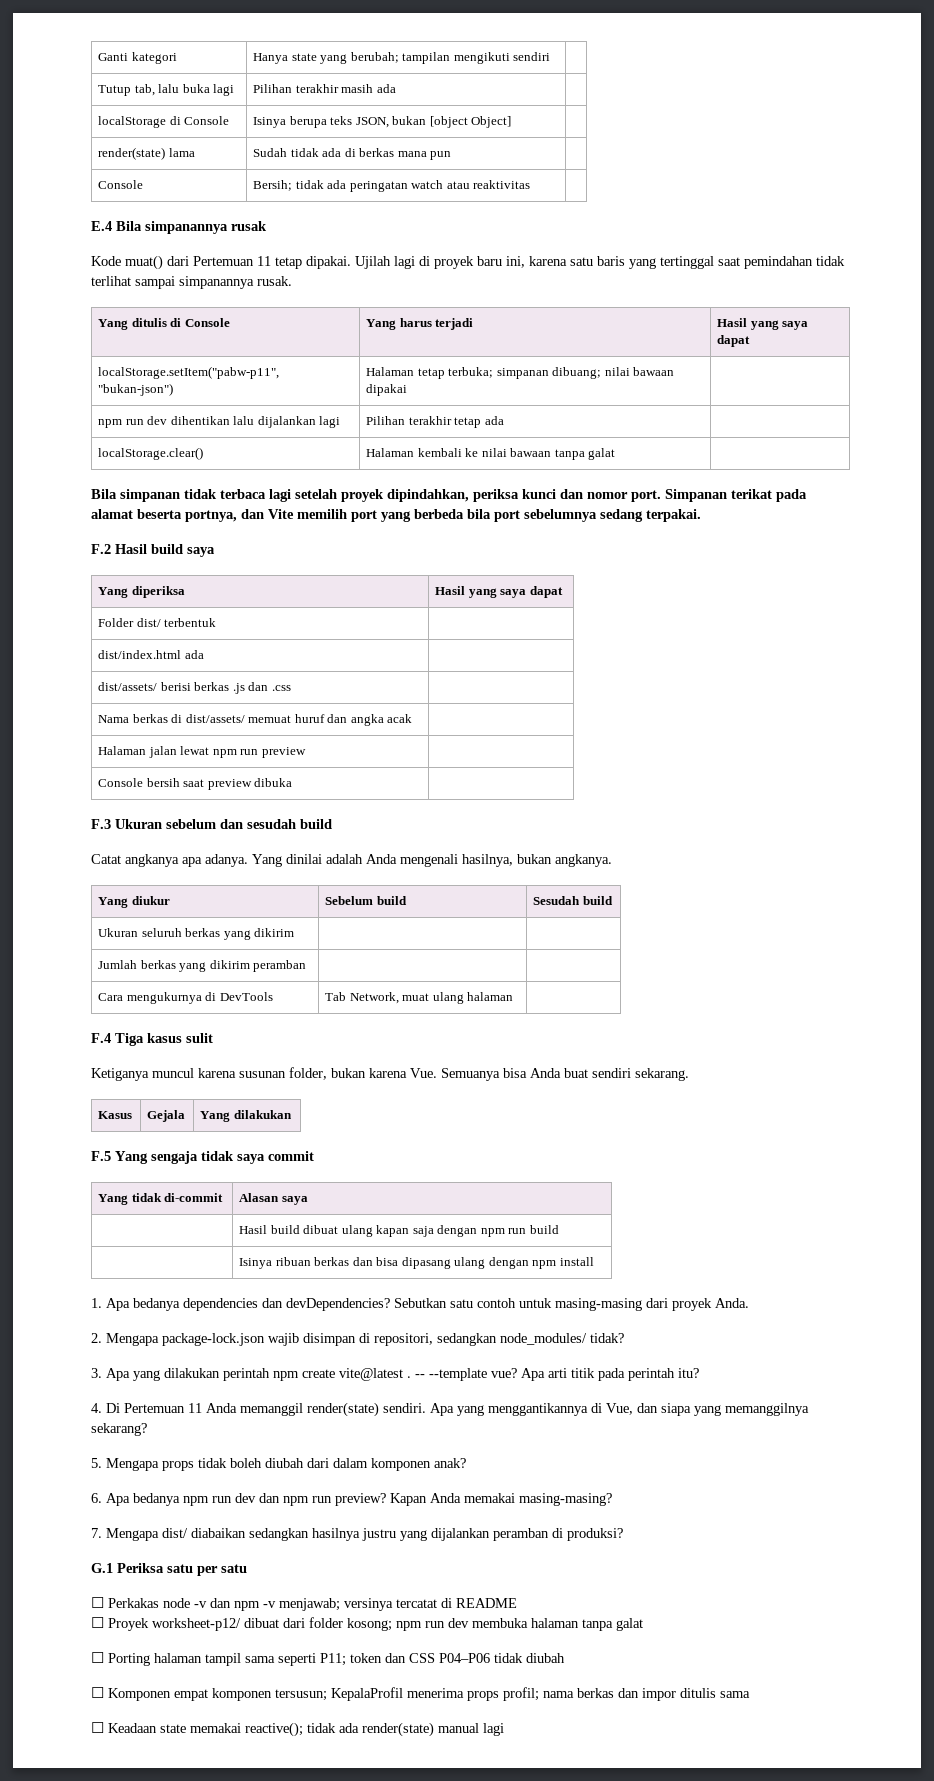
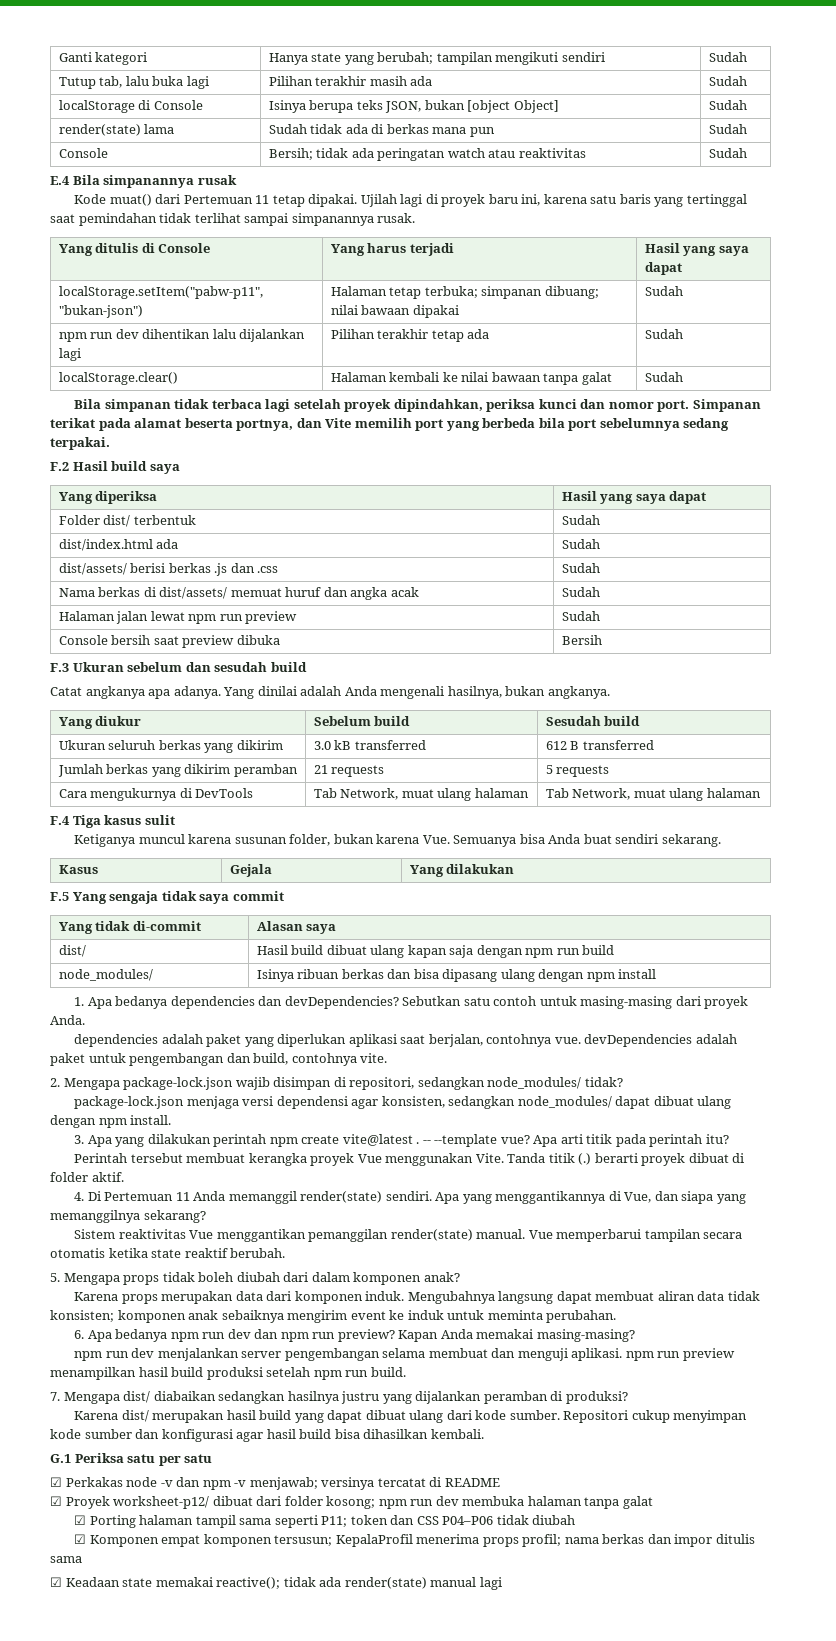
- Ganti kategori | Hanya state yang berubah; tampilan mengikuti sendiri |
+ Ganti kategori | Hanya state yang berubah; tampilan mengikuti sendiri | Sudah
- Tutup tab, lalu buka lagi | Pilihan terakhir masih ada |
+ Tutup tab, lalu buka lagi | Pilihan terakhir masih ada | Sudah
- localStorage di Console | Isinya berupa teks JSON, bukan [object Object] |
+ localStorage di Console | Isinya berupa teks JSON, bukan [object Object] | Sudah
- render(state) lama | Sudah tidak ada di berkas mana pun |
+ render(state) lama | Sudah tidak ada di berkas mana pun | Sudah
- Console | Bersih; tidak ada peringatan watch atau reaktivitas |
+ Console | Bersih; tidak ada peringatan watch atau reaktivitas | Sudah
- localStorage.setItem("pabw-p11", "bukan-json") | Halaman tetap terbuka; simpanan dibuang; nilai bawaan dipakai |
+ localStorage.setItem("pabw-p11", "bukan-json") | Halaman tetap terbuka; simpanan dibuang; nilai bawaan dipakai | Sudah
- npm run dev dihentikan lalu dijalankan lagi | Pilihan terakhir tetap ada |
+ npm run dev dihentikan lalu dijalankan lagi | Pilihan terakhir tetap ada | Sudah
- localStorage.clear() | Halaman kembali ke nilai bawaan tanpa galat |
+ localStorage.clear() | Halaman kembali ke nilai bawaan tanpa galat | Sudah
- Folder dist/ terbentuk |
+ Folder dist/ terbentuk | Sudah
- dist/index.html ada |
+ dist/index.html ada | Sudah
- dist/assets/ berisi berkas .js dan .css |
+ dist/assets/ berisi berkas .js dan .css | Sudah
- Nama berkas di dist/assets/ memuat huruf dan angka acak |
+ Nama berkas di dist/assets/ memuat huruf dan angka acak | Sudah
- Halaman jalan lewat npm run preview |
+ Halaman jalan lewat npm run preview | Sudah
- Console bersih saat preview dibuka |
+ Console bersih saat preview dibuka | Bersih
- Ukuran seluruh berkas yang dikirim | |
+ Ukuran seluruh berkas yang dikirim | 3.0 kB transferred | 612 B transferred
- Jumlah berkas yang dikirim peramban | |
+ Jumlah berkas yang dikirim peramban | 21 requests | 5 requests
- Cara mengukurnya di DevTools | Tab Network, muat ulang halaman |
+ Cara mengukurnya di DevTools | Tab Network, muat ulang halaman | Tab Network, muat ulang halaman
- | Hasil build dibuat ulang kapan saja dengan npm run build
+ dist/ | Hasil build dibuat ulang kapan saja dengan npm run build
- | Isinya ribuan berkas dan bisa dipasang ulang dengan npm install
+ node_modules/ | Isinya ribuan berkas dan bisa dipasang ulang dengan npm install
+ dependencies adalah paket yang diperlukan aplikasi saat berjalan, contohnya vue. devDependencies adalah paket untuk pengembangan dan build, contohnya vite.
+ package-lock.json menjaga versi dependensi agar konsisten, sedangkan node_modules/ dapat dibuat ulang dengan npm install.
+ Perintah tersebut membuat kerangka proyek Vue menggunakan Vite. Tanda titik (.) berarti proyek dibuat di folder aktif.
+ Sistem reaktivitas Vue menggantikan pemanggilan render(state) manual. Vue memperbarui tampilan secara otomatis ketika state reaktif berubah.
+ Karena props merupakan data dari komponen induk. Mengubahnya langsung dapat membuat aliran data tidak konsisten; komponen anak sebaiknya mengirim event ke induk untuk meminta perubahan.
+ npm run dev menjalankan server pengembangan selama membuat dan menguji aplikasi. npm run preview menampilkan hasil build produksi setelah npm run build.
+ Karena dist/ merupakan hasil build yang dapat dibuat ulang dari kode sumber. Repositori cukup menyimpan kode sumber dan konfigurasi agar hasil build bisa dihasilkan kembali.
- ☐ Perkakas node -v dan npm -v menjawab; versinya tercatat di README
+ ☑ Perkakas node -v dan npm -v menjawab; versinya tercatat di README
- ☐ Proyek worksheet-p12/ dibuat dari folder kosong; npm run dev membuka halaman tanpa galat
+ ☑ Proyek worksheet-p12/ dibuat dari folder kosong; npm run dev membuka halaman tanpa galat
- ☐ Porting halaman tampil sama seperti P11; token dan CSS P04–P06 tidak diubah
+ ☑ Porting halaman tampil sama seperti P11; token dan CSS P04–P06 tidak diubah
- ☐ Komponen empat komponen tersusun; KepalaProfil menerima props profil; nama berkas dan impor ditulis sama
+ ☑ Komponen empat komponen tersusun; KepalaProfil menerima props profil; nama berkas dan impor ditulis sama
- ☐ Keadaan state memakai reactive(); tidak ada render(state) manual lagi
+ ☑ Keadaan state memakai reactive(); tidak ada render(state) manual lagi

